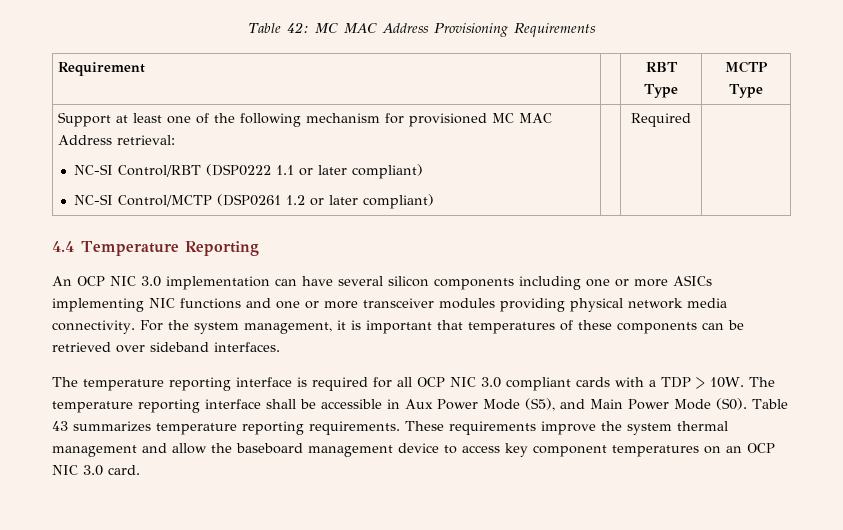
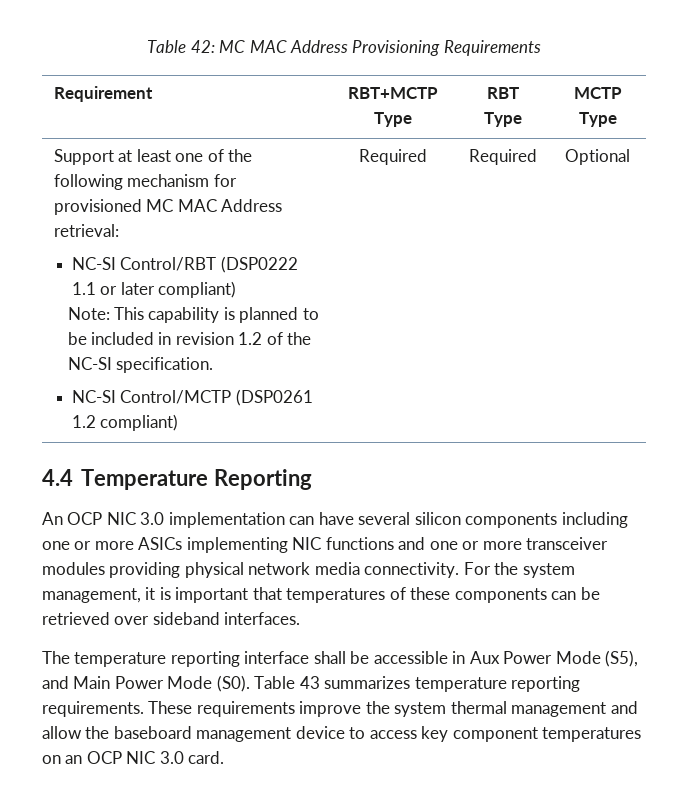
- Requirement | | RBT Type | MCTP Type
+ Requirement | RBT+MCTP Type | RBT Type | MCTP Type
+ Note: This capability is planned to be included in revision 1.2 of the NC-SI specification.
- NC-SI Control/MCTP (DSP0261 1.2 or later compliant)
+ NC-SI Control/MCTP (DSP0261 1.2 compliant)
- Required
+ Required | Required | Optional
- The temperature reporting interface is required for all OCP NIC 3.0 compliant cards with a TDP > 10W. The temperature reporting interface shall be accessible in Aux Power Mode (S5), and Main Power Mode (S0). Table 43 summarizes temperature reporting requirements.
+ The temperature reporting interface shall be accessible in Aux Power Mode (S5), and Main Power Mode (S0). Table 43 summarizes temperature reporting requirements.

